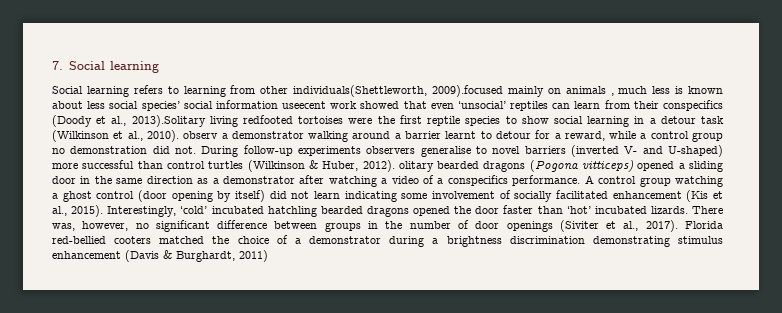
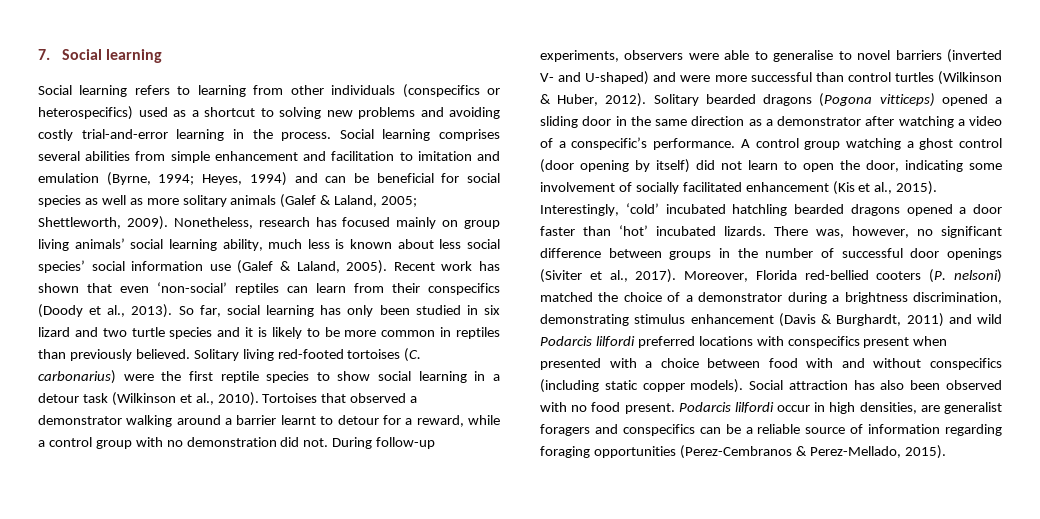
- Social learning refers to learning from other individuals(Shettleworth, 2009).focused mainly on animals , much less is known about less social species’ social information useecent work showed that even ‘unsocial’ reptiles can learn from their conspecifics (Doody et al., 2013).Solitary living redfooted tortoises were the first reptile species to show social learning in a detour task (Wilkinson et al., 2010). observ a demonstrator walking around a barrier learnt to detour for a reward, while a control group no demonstration did not.
+ Social learning refers to learning from other individuals (conspecifics or heterospecifics) used as a shortcut to solving new problems and avoiding costly trial-and-error learning in the process. Social learning comprises several abilities from simple enhancement and facilitation to imitation and emulation (Byrne, 1994; Heyes, 1994) and can be beneficial for social species as well as more solitary animals (Galef & Laland, 2005; Shettleworth, 2009). Nonetheless, research has focused mainly on group living animals’ social learning ability, much less is known about less social species’ social information use (Galef & Laland, 2005). Recent work has shown that even ‘non-social’ reptiles can learn from their conspecifics (Doody et al., 2013). So far, social learning has only been studied in six lizard and two turtle species and it is likely to be more common in reptiles than previously believed. Solitary living red-footed tortoises (C. carbonarius) were the first reptile species to show social learning in a detour task (Wilkinson et al., 2010). Tortoises that observed a demonstrator walking around a barrier learnt to detour for a reward, while a control group with no demonstration did not.
- During follow-up experiments observers generalise to novel barriers (inverted V- and U-shaped) more successful than control turtles (Wilkinson & Huber, 2012). olitary bearded dragons (Pogona vitticeps) opened a sliding door in the same direction as a demonstrator after watching a video of a conspecifics performance.
+ During follow-up experiments, observers were able to generalise to novel barriers (inverted V- and U-shaped) and were more successful than control turtles (Wilkinson & Huber, 2012). Solitary bearded dragons (Pogona vitticeps) opened a sliding door in the same direction as a demonstrator after watching a video of a conspecific’s performance.
- A control group watching a ghost control (door opening by itself) did not learn indicating some involvement of socially facilitated enhancement (Kis et al., 2015).
+ A control group watching a ghost control (door opening by itself) did not learn to open the door, indicating some involvement of socially facilitated enhancement (Kis et al., 2015).
- Interestingly, ‘cold’ incubated hatchling bearded dragons opened the door faster than ‘hot’ incubated lizards.
+ Interestingly, ‘cold’ incubated hatchling bearded dragons opened a door faster than ‘hot’ incubated lizards.
- There was, however, no significant difference between groups in the number of door openings (Siviter et al., 2017).
+ There was, however, no significant difference between groups in the number of successful door openings (Siviter et al., 2017).
- Florida red-bellied cooters matched the choice of a demonstrator during a brightness discrimination demonstrating stimulus enhancement (Davis & Burghardt, 2011)
+ Moreover, Florida red-bellied cooters (P. nelsoni) matched the choice of a demonstrator during a brightness discrimination, demonstrating stimulus enhancement (Davis & Burghardt, 2011) and wild Podarcis lilfordi preferred locations with conspecifics present when presented with a choice between food with and without conspecifics (including static copper models). Social attraction has also been observed with no food present. Podarcis lilfordi occur in high densities, are generalist foragers and conspecifics can be a reliable source of information regarding foraging opportunities (Perez-Cembranos & Perez-Mellado, 2015).

